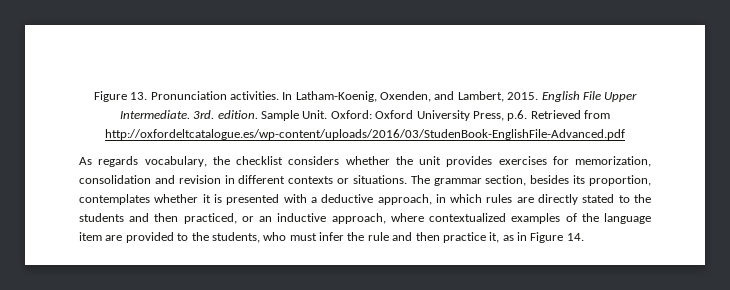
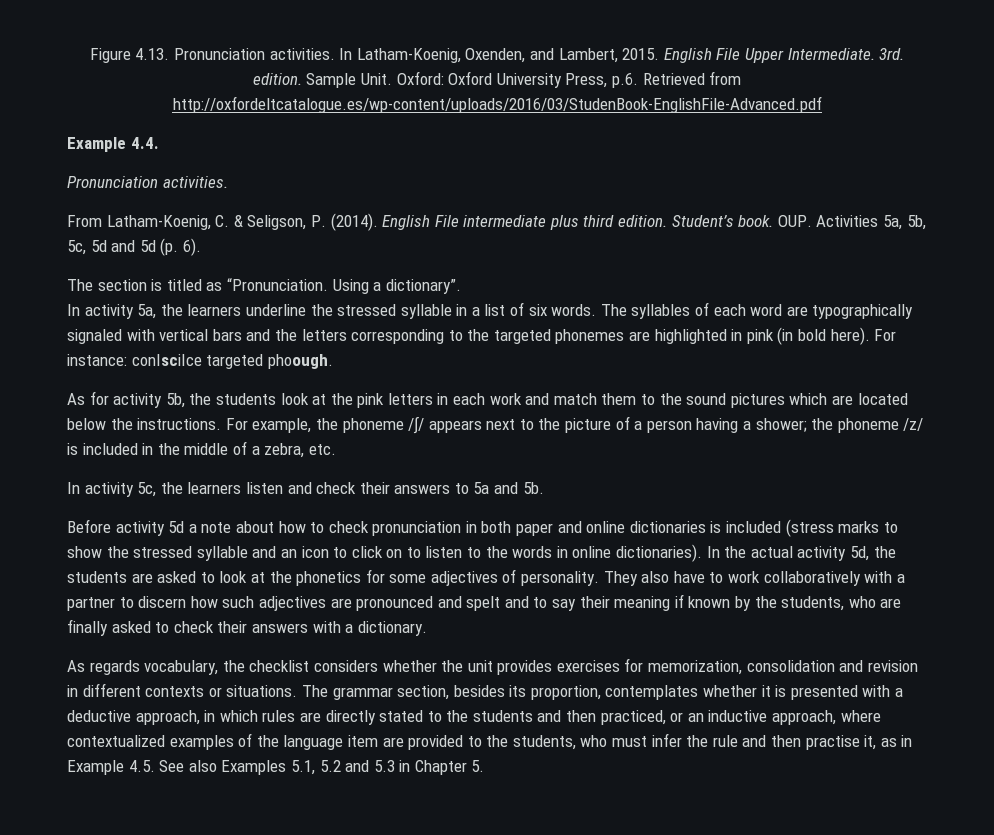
- Figure 13. Pronunciation activities.
+ Figure 4.13. Pronunciation activities.
+ Example 4.4.
+ Pronunciation activities.
+ From Latham-Koenig, C. & Seligson, P. (2014). English File intermediate plus third edition. Student’s book. OUP. Activities 5a, 5b, 5c, 5d and 5d (p. 6).
+ The section is titled as “Pronunciation. Using a dictionary”.
+ In activity 5a, the learners underline the stressed syllable in a list of six words. The syllables of each word are typographically signaled with vertical bars and the letters corresponding to the targeted phonemes are highlighted in pink (in bold here). For instance: conǀsciǀce targeted phoough.
+ As for activity 5b, the students look at the pink letters in each work and match them to the sound pictures which are located below the instructions. For example, the phoneme /∫/ appears next to the picture of a person having a shower; the phoneme /z/ is included in the middle of a zebra, etc.
+ In activity 5c, the learners listen and check their answers to 5a and 5b.
+ Before activity 5d a note about how to check pronunciation in both paper and online dictionaries is included (stress marks to show the stressed syllable and an icon to click on to listen to the words in online dictionaries). In the actual activity 5d, the students are asked to look at the phonetics for some adjectives of personality. They also have to work collaboratively with a partner to discern how such adjectives are pronounced and spelt and to say their meaning if known by the students, who are finally asked to check their answers with a dictionary.
- The grammar section, besides its proportion, contemplates whether it is presented with a deductive approach, in which rules are directly stated to the students and then practiced, or an inductive approach, where contextualized examples of the language item are provided to the students, who must infer the rule and then practice it, as in Figure 14.
+ The grammar section, besides its proportion, contemplates whether it is presented with a deductive approach, in which rules are directly stated to the students and then practiced, or an inductive approach, where contextualized examples of the language item are provided to the students, who must infer the rule and then practise it, as in Example 4.5. See also Examples 5.1, 5.2 and 5.3 in Chapter 5.

